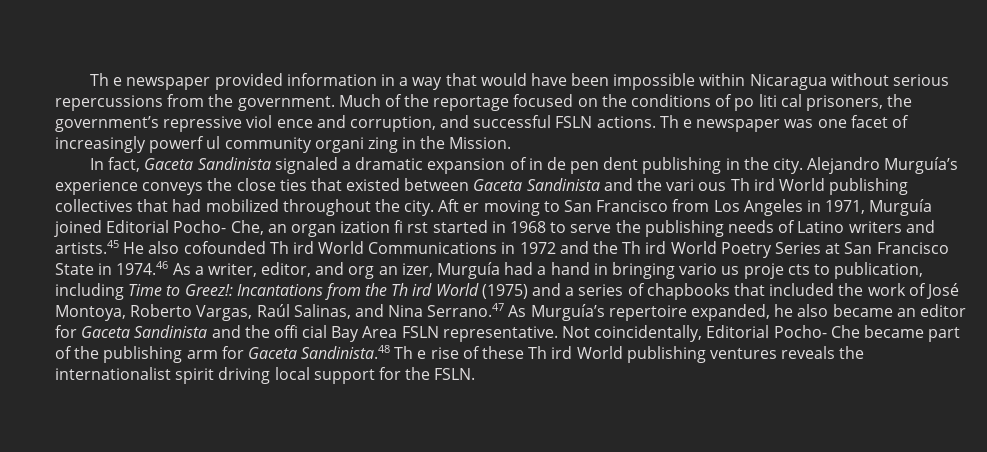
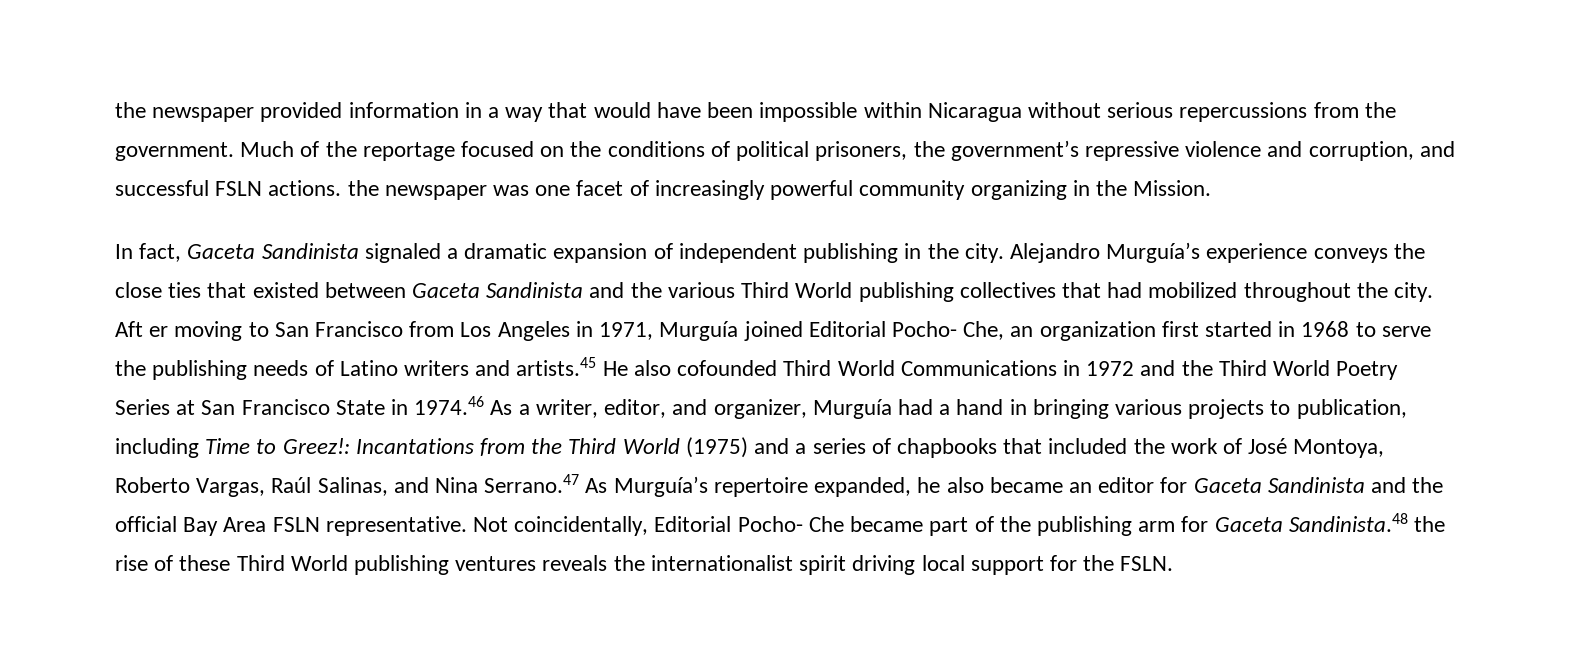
- Th e newspaper provided information in a way that would have been impossible within Nicaragua without serious repercussions from the government.
+ the newspaper provided information in a way that would have been impossible within Nicaragua without serious repercussions from the government.
- Much of the reportage focused on the conditions of po liti cal prisoners, the government’s repressive viol ence and corruption, and successful FSLN actions. Th e newspaper was one facet of increasingly powerf ul community organi zing in the Mission.
+ Much of the reportage focused on the conditions of political prisoners, the government’s repressive violence and corruption, and successful FSLN actions. the newspaper was one facet of increasingly powerful community organizing in the Mission.
- In fact, Gaceta Sandinista signaled a dramatic expansion of in de pen dent publishing in the city.
+ In fact, Gaceta Sandinista signaled a dramatic expansion of independent publishing in the city.
- Alejandro Murguía’s experience conveys the close ties that existed between Gaceta Sandinista and the vari ous Th ird World publishing collectives that had mobilized throughout the city.
+ Alejandro Murguía’s experience conveys the close ties that existed between Gaceta Sandinista and the various Third World publishing collectives that had mobilized throughout the city.
- Aft er moving to San Francisco from Los Angeles in 1971, Murguía joined Editorial Pocho- Che, an organ ization fi rst started in 1968 to serve the publishing needs of Latino writers and artists.45 He also cofounded Th ird World Communications in 1972 and the Th ird World Poetry Series at San Francisco State in 1974.46 As a writer, editor, and org an izer, Murguía had a hand in bringing vario us proje cts to publication, including Time to Greez!:
+ Aft er moving to San Francisco from Los Angeles in 1971, Murguía joined Editorial Pocho- Che, an organization first started in 1968 to serve the publishing needs of Latino writers and artists.45 He also cofounded Third World Communications in 1972 and the Third World Poetry Series at San Francisco State in 1974.46 As a writer, editor, and organizer, Murguía had a hand in bringing various projects to publication, including Time to Greez!:
- Incantations from the Th ird World (1975) and a series of chapbooks that included the work of José Montoya, Roberto Vargas, Raúl Salinas, and Nina Serrano.47 As Murguía’s repertoire expanded, he also became an editor for Gaceta Sandinista and the offi cial Bay Area FSLN representative.
+ Incantations from the Third World (1975) and a series of chapbooks that included the work of José Montoya, Roberto Vargas, Raúl Salinas, and Nina Serrano.47 As Murguía’s repertoire expanded, he also became an editor for Gaceta Sandinista and the official Bay Area FSLN representative.
- Not coincidentally, Editorial Pocho- Che became part of the publishing arm for Gaceta Sandinista.48 Th e rise of these Th ird World publishing ventures reveals the internationalist spirit driving local support for the FSLN.
+ Not coincidentally, Editorial Pocho- Che became part of the publishing arm for Gaceta Sandinista.48 the rise of these Third World publishing ventures reveals the internationalist spirit driving local support for the FSLN.

